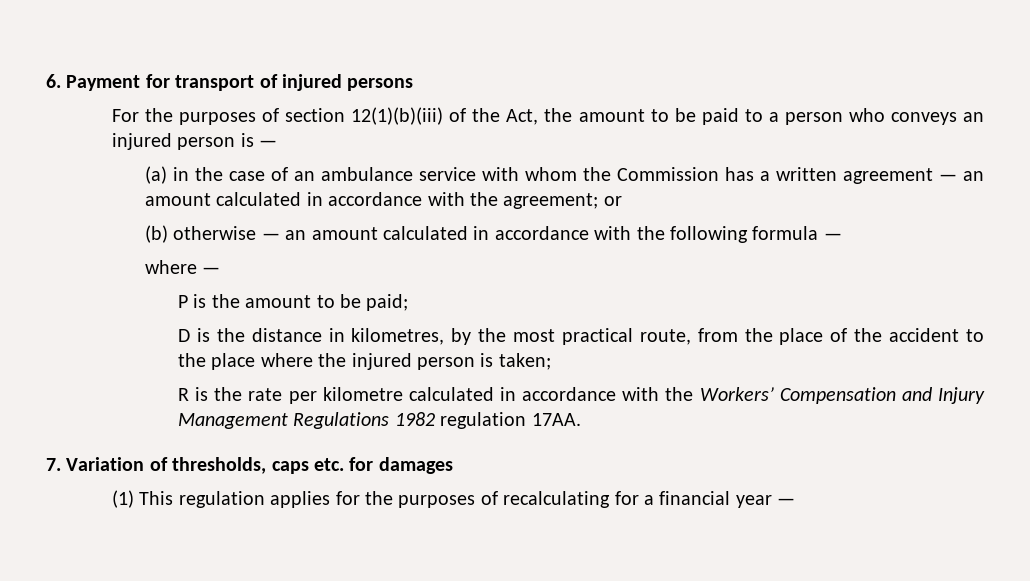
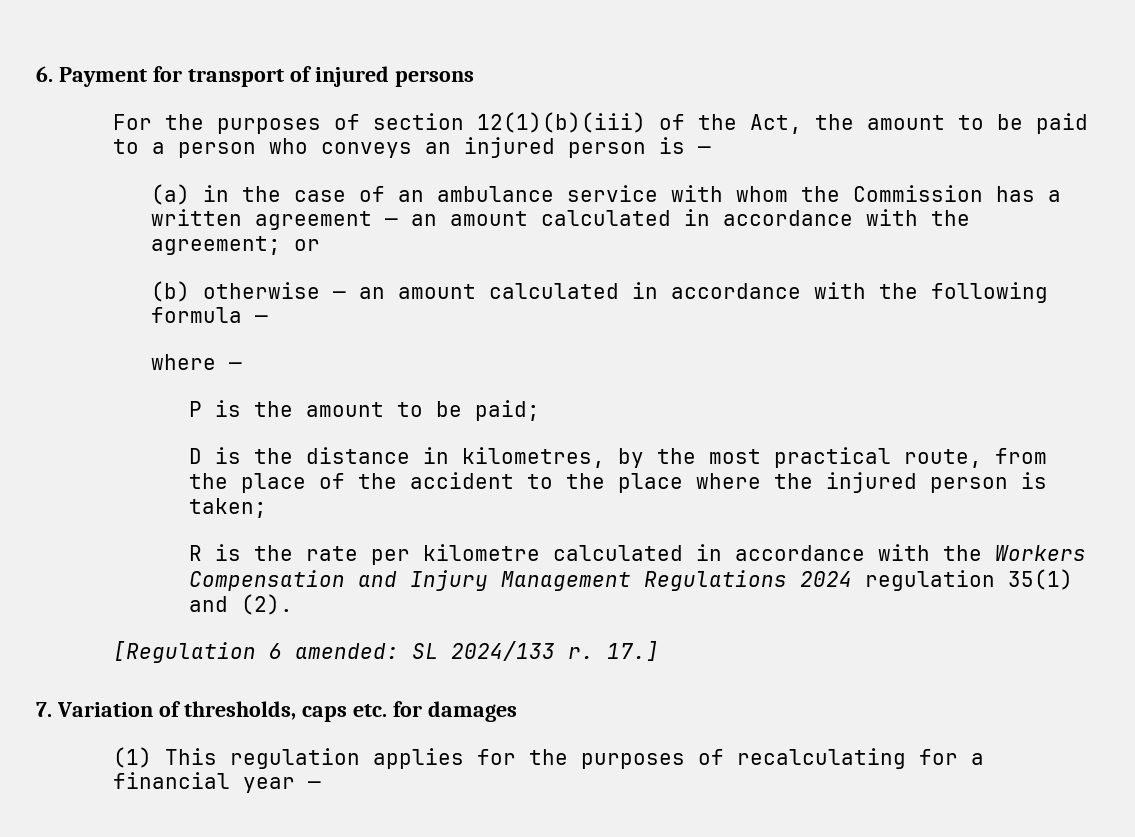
- R is the rate per kilometre calculated in accordance with the Workers’ Compensation and Injury Management Regulations 1982 regulation 17AA.
+ R is the rate per kilometre calculated in accordance with the Workers Compensation and Injury Management Regulations 2024 regulation 35(1) and (2).
+ [Regulation 6 amended: SL 2024/133 r. 17.]

